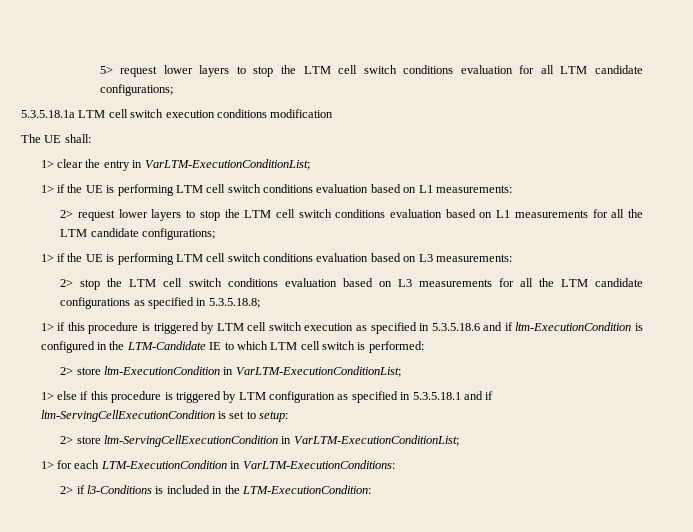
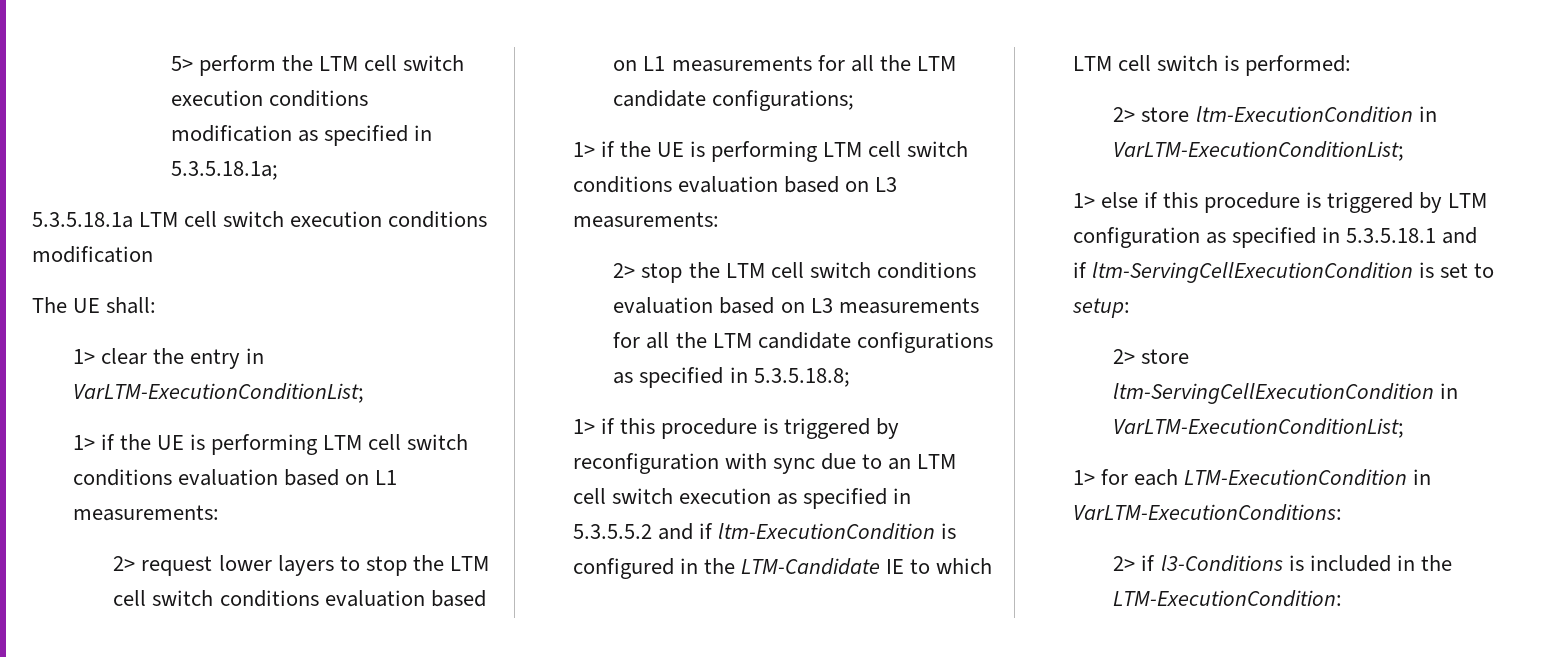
- 5> request lower layers to stop the LTM cell switch conditions evaluation for all LTM candidate configurations;
+ 5> perform the LTM cell switch execution conditions modification as specified in 5.3.5.18.1a;
- 1> if this procedure is triggered by LTM cell switch execution as specified in 5.3.5.18.6 and if ltm-ExecutionCondition is configured in the LTM-Candidate IE to which LTM cell switch is performed:
+ 1> if this procedure is triggered by reconfiguration with sync due to an LTM cell switch execution as specified in 5.3.5.5.2 and if ltm-ExecutionCondition is configured in the LTM-Candidate IE to which LTM cell switch is performed:

